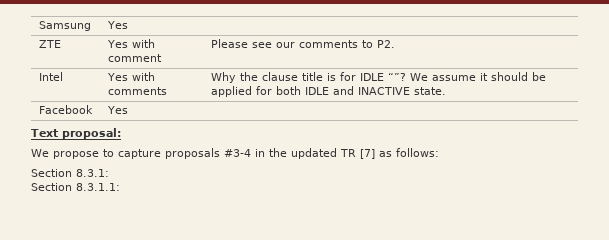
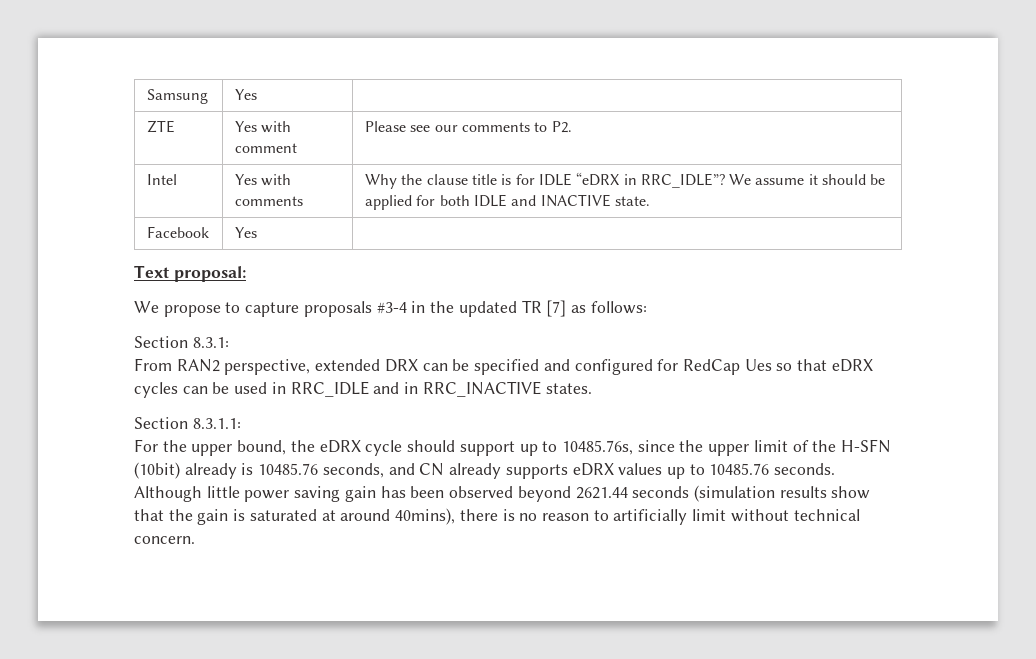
- Intel | Yes with comments | Why the clause title is for IDLE “”? We assume it should be applied for both IDLE and INACTIVE state.
+ Intel | Yes with comments | Why the clause title is for IDLE “eDRX in RRC_IDLE”? We assume it should be applied for both IDLE and INACTIVE state.
+ From RAN2 perspective, extended DRX can be specified and configured for RedCap Ues so that eDRX cycles can be used in RRC_IDLE and in RRC_INACTIVE states.
  Section 8.3.1.1:
+ For the upper bound, the eDRX cycle should support up to 10485.76s, since the upper limit of the H-SFN (10bit) already is 10485.76 seconds, and CN already supports eDRX values up to 10485.76 seconds. Although little power saving gain has been observed beyond 2621.44 seconds (simulation results show that the gain is saturated at around 40mins), there is no reason to artificially limit without technical concern.

